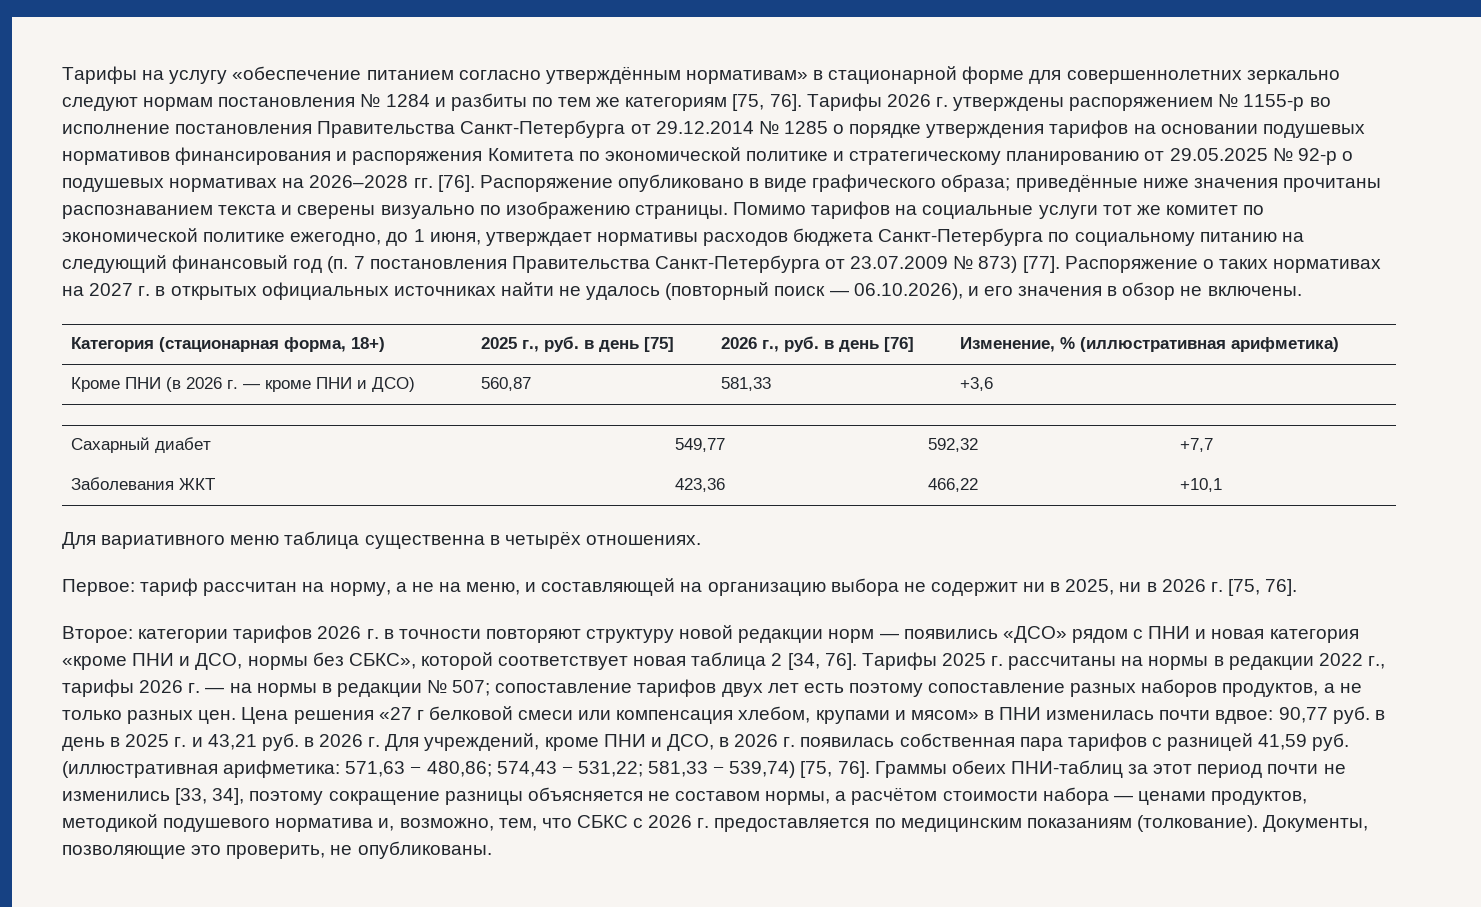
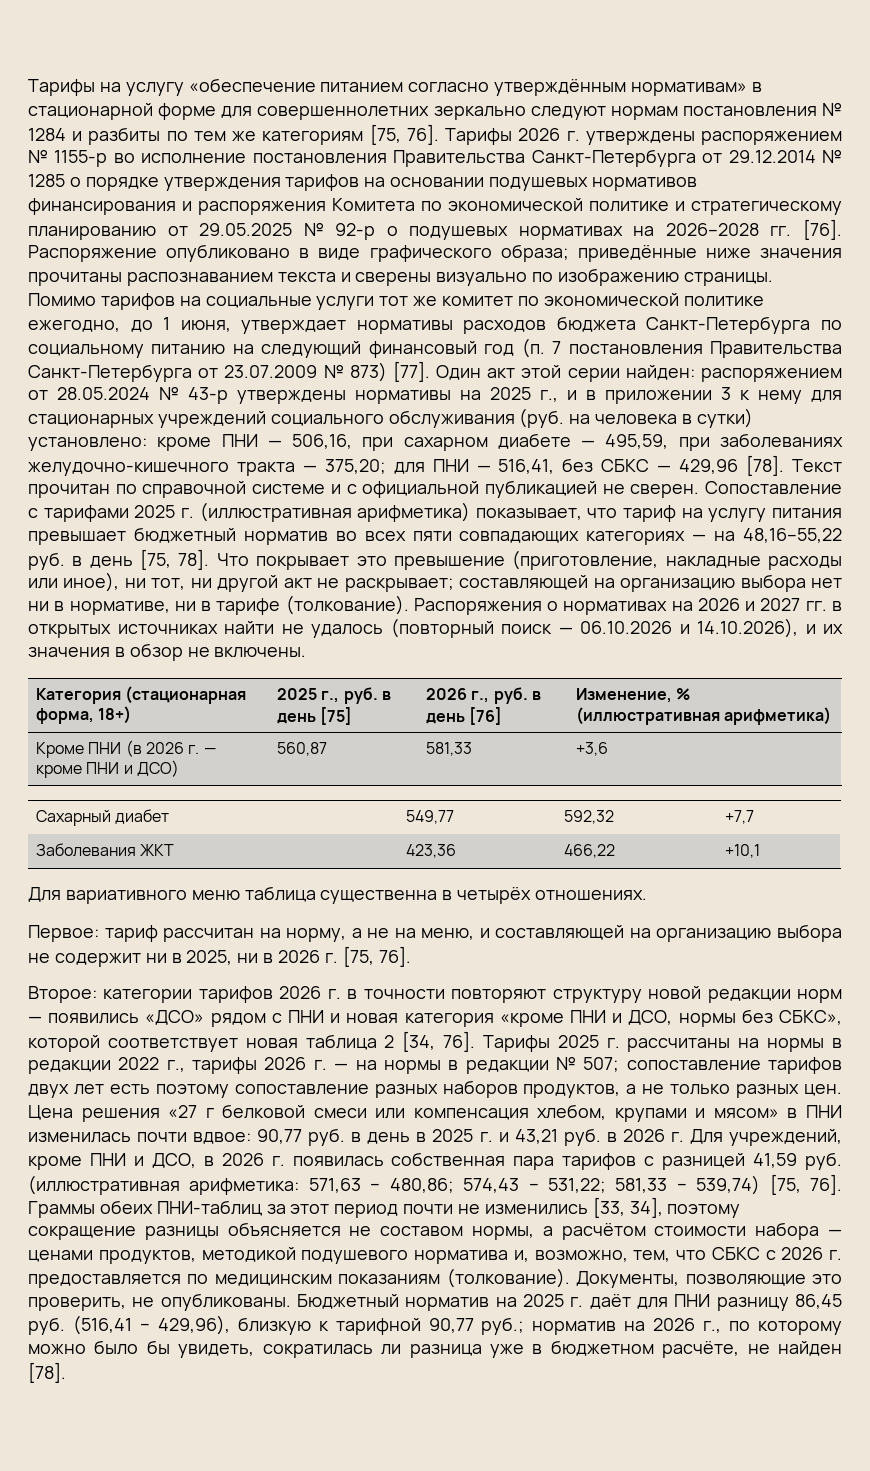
- Распоряжение о таких нормативах на 2027 г. в открытых официальных источниках найти не удалось (повторный поиск — 06.10.2026), и его значения в обзор не включены.
+ Один акт этой серии найден: распоряжением от 28.05.2024 № 43-р утверждены нормативы на 2025 г., и в приложении 3 к нему для стационарных учреждений социального обслуживания (руб. на человека в сутки) установлено: кроме ПНИ — 506,16, при сахарном диабете — 495,59, при заболеваниях желудочно-кишечного тракта — 375,20; для ПНИ — 516,41, без СБКС — 429,96 [78]. Текст прочитан по справочной системе и с официальной публикацией не сверен. Сопоставление с тарифами 2025 г. (иллюстративная арифметика) показывает, что тариф на услугу питания превышает бюджетный норматив во всех пяти совпадающих категориях — на 48,16–55,22 руб. в день [75, 78]. Что покрывает это превышение (приготовление, накладные расходы или иное), ни тот, ни другой акт не раскрывает; составляющей на организацию выбора нет ни в нормативе, ни в тарифе (толкование). Распоряжения о нормативах на 2026 и 2027 гг. в открытых источниках найти не удалось (повторный поиск — 06.10.2026 и 14.10.2026), и их значения в обзор не включены.
+ Бюджетный норматив на 2025 г. даёт для ПНИ разницу 86,45 руб. (516,41 − 429,96), близкую к тарифной 90,77 руб.; норматив на 2026 г., по которому можно было бы увидеть, сократилась ли разница уже в бюджетном расчёте, не найден [78].

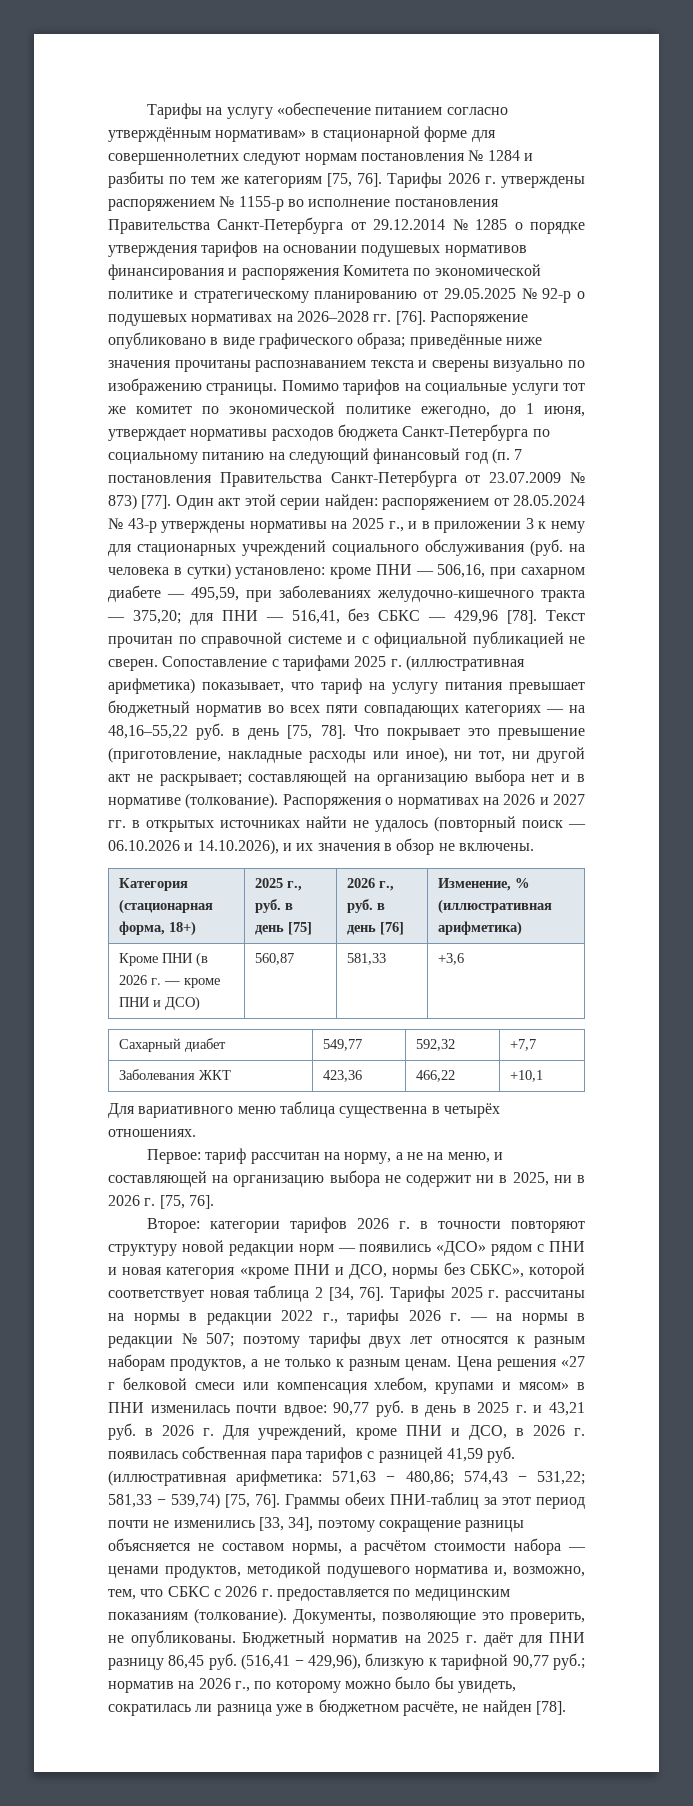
- Тарифы на услугу «обеспечение питанием согласно утверждённым нормативам» в стационарной форме для совершеннолетних зеркально следуют нормам постановления № 1284 и разбиты по тем же категориям [75, 76].
+ Тарифы на услугу «обеспечение питанием согласно утверждённым нормативам» в стационарной форме для совершеннолетних следуют нормам постановления № 1284 и разбиты по тем же категориям [75, 76].
- Что покрывает это превышение (приготовление, накладные расходы или иное), ни тот, ни другой акт не раскрывает; составляющей на организацию выбора нет ни в нормативе, ни в тарифе (толкование).
+ Что покрывает это превышение (приготовление, накладные расходы или иное), ни тот, ни другой акт не раскрывает; составляющей на организацию выбора нет и в нормативе (толкование).
- Тарифы 2025 г. рассчитаны на нормы в редакции 2022 г., тарифы 2026 г. — на нормы в редакции № 507; сопоставление тарифов двух лет есть поэтому сопоставление разных наборов продуктов, а не только разных цен.
+ Тарифы 2025 г. рассчитаны на нормы в редакции 2022 г., тарифы 2026 г. — на нормы в редакции № 507; поэтому тарифы двух лет относятся к разным наборам продуктов, а не только к разным ценам.

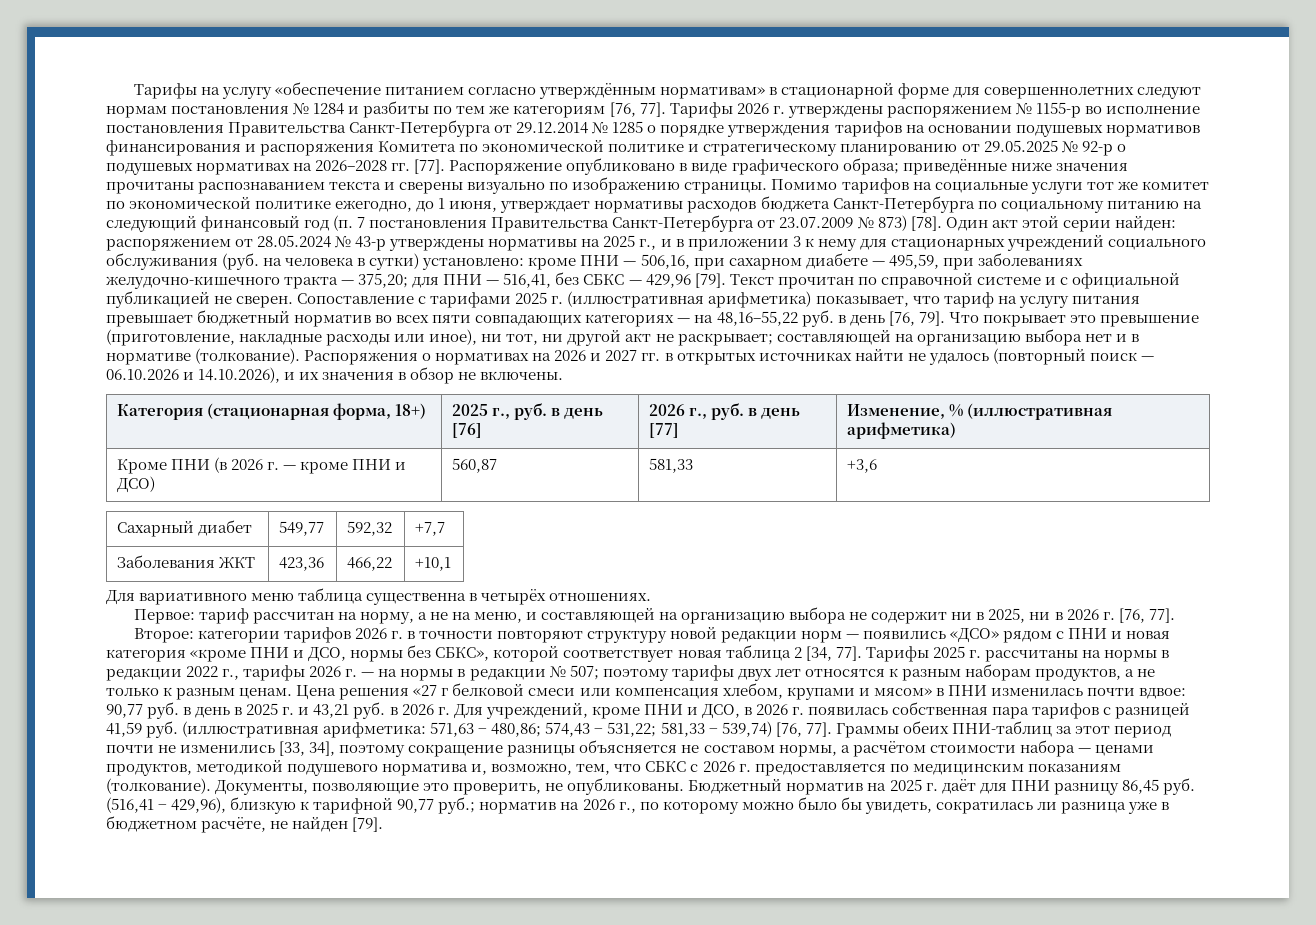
- Тарифы на услугу «обеспечение питанием согласно утверждённым нормативам» в стационарной форме для совершеннолетних следуют нормам постановления № 1284 и разбиты по тем же категориям [75, 76].
+ Тарифы на услугу «обеспечение питанием согласно утверждённым нормативам» в стационарной форме для совершеннолетних следуют нормам постановления № 1284 и разбиты по тем же категориям [76, 77].
- Тарифы 2026 г. утверждены распоряжением № 1155-р во исполнение постановления Правительства Санкт-Петербурга от 29.12.2014 № 1285 о порядке утверждения тарифов на основании подушевых нормативов финансирования и распоряжения Комитета по экономической политике и стратегическому планированию от 29.05.2025 № 92-р о подушевых нормативах на 2026–2028 гг. [76].
+ Тарифы 2026 г. утверждены распоряжением № 1155-р во исполнение постановления Правительства Санкт-Петербурга от 29.12.2014 № 1285 о порядке утверждения тарифов на основании подушевых нормативов финансирования и распоряжения Комитета по экономической политике и стратегическому планированию от 29.05.2025 № 92-р о подушевых нормативах на 2026–2028 гг. [77].
- Помимо тарифов на социальные услуги тот же комитет по экономической политике ежегодно, до 1 июня, утверждает нормативы расходов бюджета Санкт-Петербурга по социальному питанию на следующий финансовый год (п. 7 постановления Правительства Санкт-Петербурга от 23.07.2009 № 873) [77].
+ Помимо тарифов на социальные услуги тот же комитет по экономической политике ежегодно, до 1 июня, утверждает нормативы расходов бюджета Санкт-Петербурга по социальному питанию на следующий финансовый год (п. 7 постановления Правительства Санкт-Петербурга от 23.07.2009 № 873) [78].
- Один акт этой серии найден: распоряжением от 28.05.2024 № 43-р утверждены нормативы на 2025 г., и в приложении 3 к нему для стационарных учреждений социального обслуживания (руб. на человека в сутки) установлено: кроме ПНИ — 506,16, при сахарном диабете — 495,59, при заболеваниях желудочно-кишечного тракта — 375,20; для ПНИ — 516,41, без СБКС — 429,96 [78].
+ Один акт этой серии найден: распоряжением от 28.05.2024 № 43-р утверждены нормативы на 2025 г., и в приложении 3 к нему для стационарных учреждений социального обслуживания (руб. на человека в сутки) установлено: кроме ПНИ — 506,16, при сахарном диабете — 495,59, при заболеваниях желудочно-кишечного тракта — 375,20; для ПНИ — 516,41, без СБКС — 429,96 [79].
- Сопоставление с тарифами 2025 г. (иллюстративная арифметика) показывает, что тариф на услугу питания превышает бюджетный норматив во всех пяти совпадающих категориях — на 48,16–55,22 руб. в день [75, 78].
+ Сопоставление с тарифами 2025 г. (иллюстративная арифметика) показывает, что тариф на услугу питания превышает бюджетный норматив во всех пяти совпадающих категориях — на 48,16–55,22 руб. в день [76, 79].
- Категория (стационарная форма, 18+) | 2025 г., руб. в день [75] | 2026 г., руб. в день [76] | Изменение, % (иллюстративная арифметика)
+ Категория (стационарная форма, 18+) | 2025 г., руб. в день [76] | 2026 г., руб. в день [77] | Изменение, % (иллюстративная арифметика)
- Первое: тариф рассчитан на норму, а не на меню, и составляющей на организацию выбора не содержит ни в 2025, ни в 2026 г. [75, 76].
+ Первое: тариф рассчитан на норму, а не на меню, и составляющей на организацию выбора не содержит ни в 2025, ни в 2026 г. [76, 77].
- Второе: категории тарифов 2026 г. в точности повторяют структуру новой редакции норм — появились «ДСО» рядом с ПНИ и новая категория «кроме ПНИ и ДСО, нормы без СБКС», которой соответствует новая таблица 2 [34, 76].
+ Второе: категории тарифов 2026 г. в точности повторяют структуру новой редакции норм — появились «ДСО» рядом с ПНИ и новая категория «кроме ПНИ и ДСО, нормы без СБКС», которой соответствует новая таблица 2 [34, 77].
- Цена решения «27 г белковой смеси или компенсация хлебом, крупами и мясом» в ПНИ изменилась почти вдвое: 90,77 руб. в день в 2025 г. и 43,21 руб. в 2026 г. Для учреждений, кроме ПНИ и ДСО, в 2026 г. появилась собственная пара тарифов с разницей 41,59 руб. (иллюстративная арифметика: 571,63 − 480,86; 574,43 − 531,22; 581,33 − 539,74) [75, 76].
+ Цена решения «27 г белковой смеси или компенсация хлебом, крупами и мясом» в ПНИ изменилась почти вдвое: 90,77 руб. в день в 2025 г. и 43,21 руб. в 2026 г. Для учреждений, кроме ПНИ и ДСО, в 2026 г. появилась собственная пара тарифов с разницей 41,59 руб. (иллюстративная арифметика: 571,63 − 480,86; 574,43 − 531,22; 581,33 − 539,74) [76, 77].
- Бюджетный норматив на 2025 г. даёт для ПНИ разницу 86,45 руб. (516,41 − 429,96), близкую к тарифной 90,77 руб.; норматив на 2026 г., по которому можно было бы увидеть, сократилась ли разница уже в бюджетном расчёте, не найден [78].
+ Бюджетный норматив на 2025 г. даёт для ПНИ разницу 86,45 руб. (516,41 − 429,96), близкую к тарифной 90,77 руб.; норматив на 2026 г., по которому можно было бы увидеть, сократилась ли разница уже в бюджетном расчёте, не найден [79].

